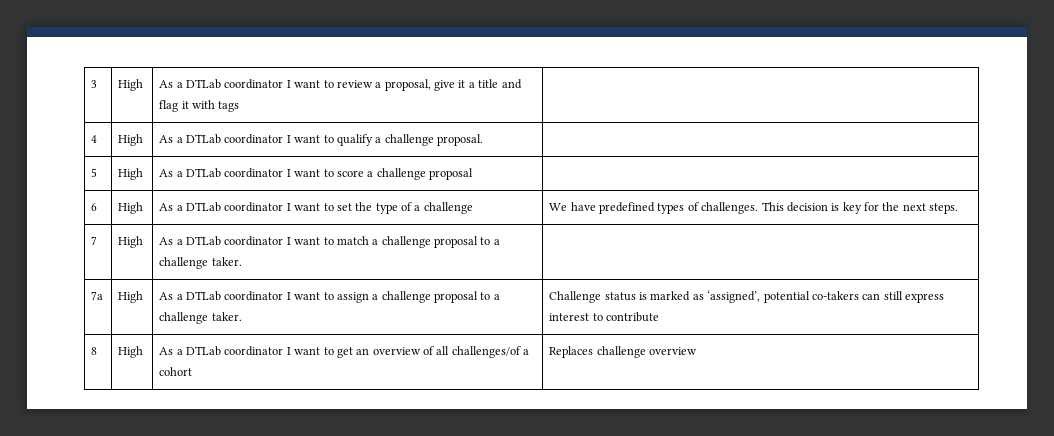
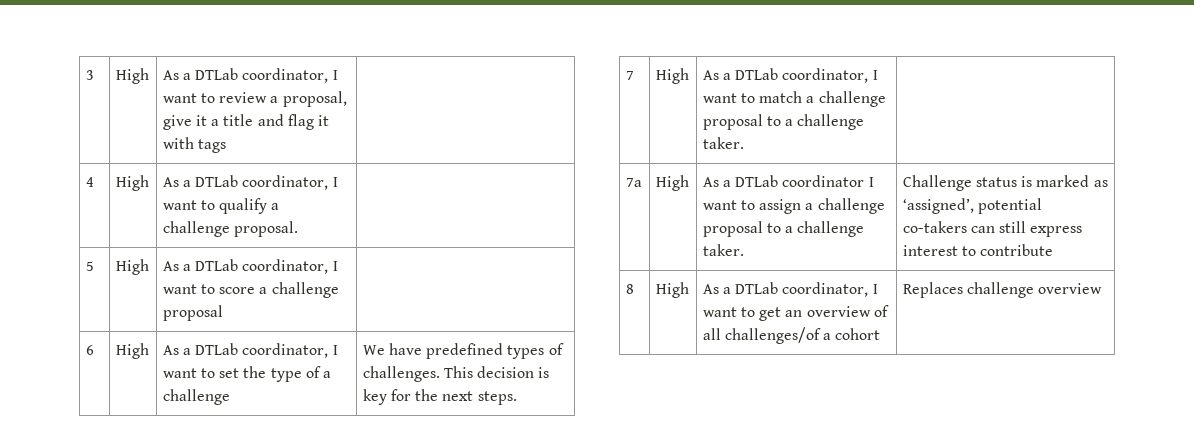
- 3 | High | As a DTLab coordinator I want to review a proposal, give it a title and flag it with tags |
+ 3 | High | As a DTLab coordinator, I want to review a proposal, give it a title and flag it with tags |
- 4 | High | As a DTLab coordinator I want to qualify a challenge proposal. |
+ 4 | High | As a DTLab coordinator, I want to qualify a challenge proposal. |
- 5 | High | As a DTLab coordinator I want to score a challenge proposal |
+ 5 | High | As a DTLab coordinator, I want to score a challenge proposal |
- 6 | High | As a DTLab coordinator I want to set the type of a challenge | We have predefined types of challenges. This decision is key for the next steps.
+ 6 | High | As a DTLab coordinator, I want to set the type of a challenge | We have predefined types of challenges. This decision is key for the next steps.
- 7 | High | As a DTLab coordinator I want to match a challenge proposal to a challenge taker. |
+ 7 | High | As a DTLab coordinator, I want to match a challenge proposal to a challenge taker. |
- 8 | High | As a DTLab coordinator I want to get an overview of all challenges/of a cohort | Replaces challenge overview
+ 8 | High | As a DTLab coordinator, I want to get an overview of all challenges/of a cohort | Replaces challenge overview

